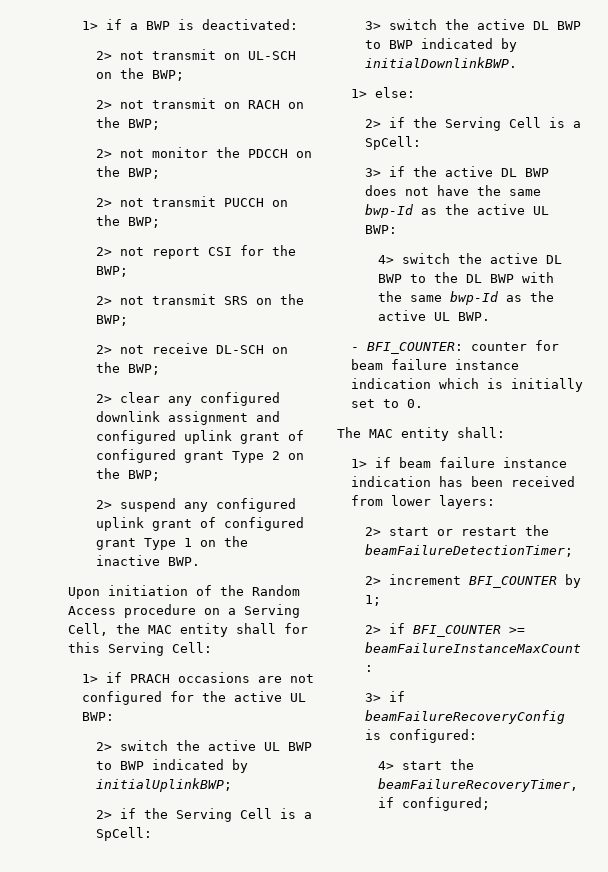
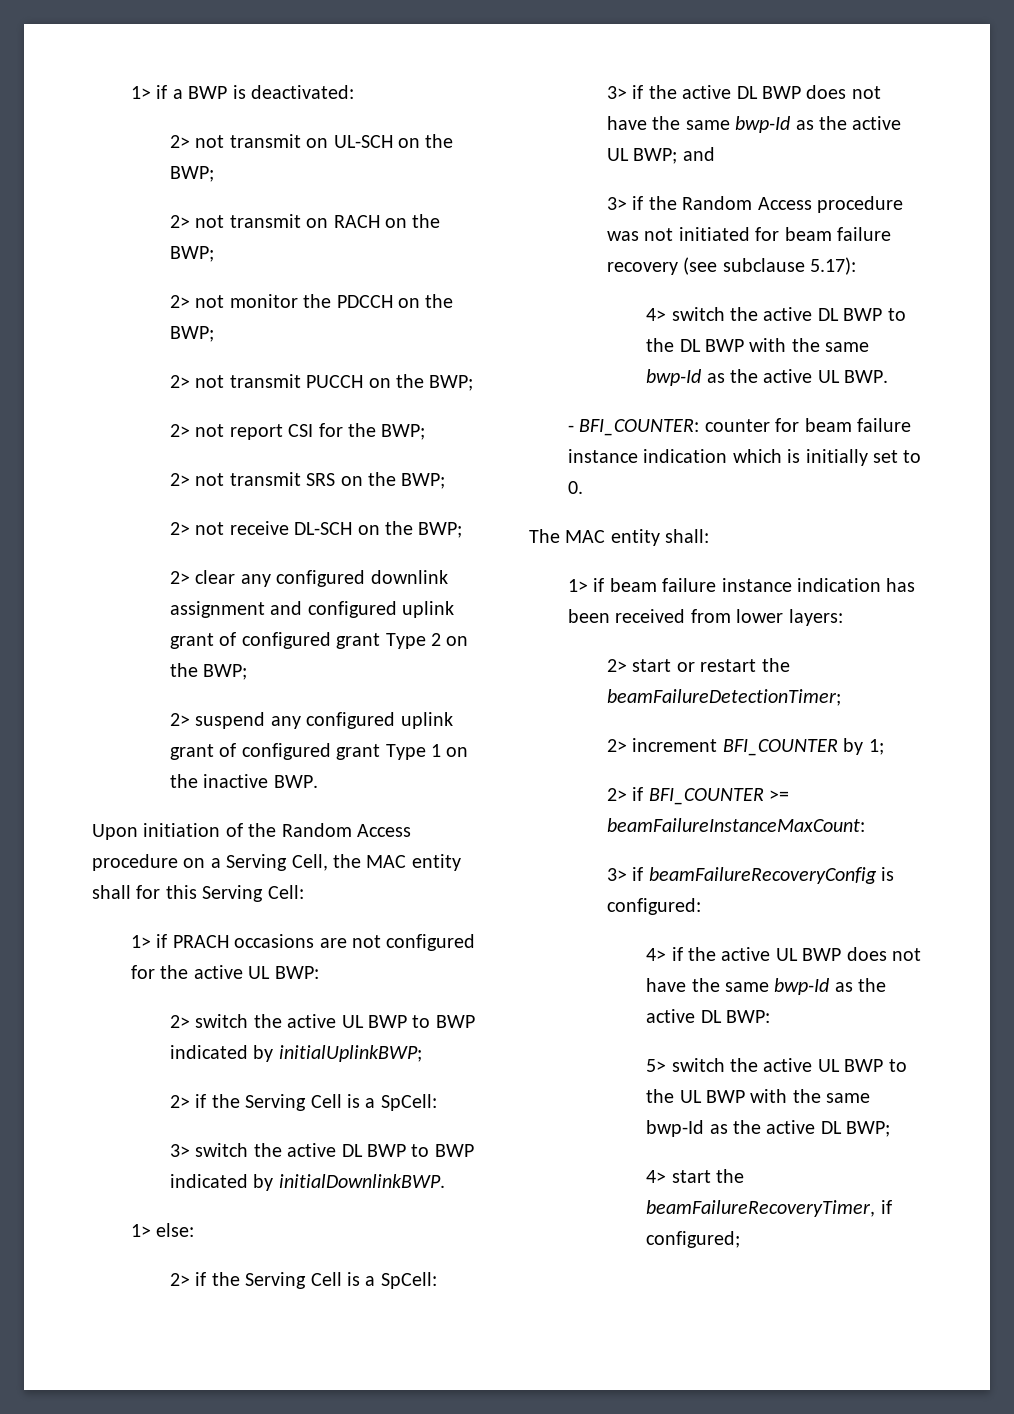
- 3> if the active DL BWP does not have the same bwp-Id as the active UL BWP:
+ 3> if the active DL BWP does not have the same bwp-Id as the active UL BWP; and
+ 3> if the Random Access procedure was not initiated for beam failure recovery (see subclause 5.17):
+ 4> if the active UL BWP does not have the same bwp-Id as the active DL BWP:
+ 5> switch the active UL BWP to the UL BWP with the same bwp-Id as the active DL BWP;

